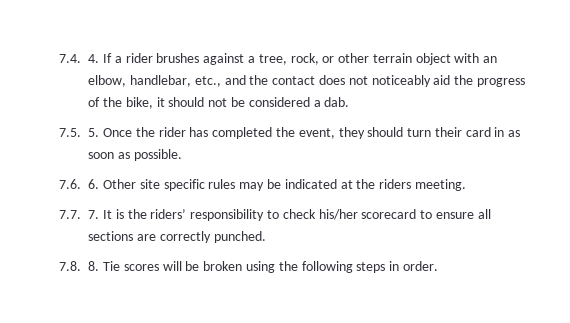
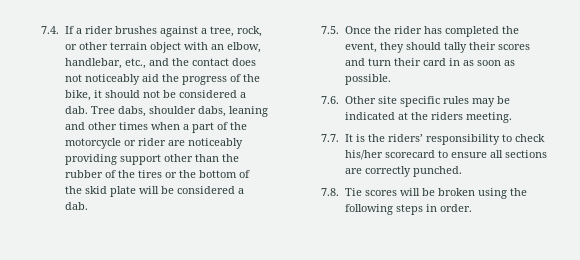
- 7.4. 4. If a rider brushes against a tree, rock, or other terrain object with an elbow, handlebar, etc., and the contact does not noticeably aid the progress of the bike, it should not be considered a dab.
+ 7.4. If a rider brushes against a tree, rock, or other terrain object with an elbow, handlebar, etc., and the contact does not noticeably aid the progress of the bike, it should not be considered a dab. Tree dabs, shoulder dabs, leaning and other times when a part of the motorcycle or rider are noticeably providing support other than the rubber of the tires or the bottom of the skid plate will be considered a dab.
- 7.5. 5. Once the rider has completed the event, they should turn their card in as soon as possible.
+ 7.5. Once the rider has completed the event, they should tally their scores and turn their card in as soon as possible.
- 7.6. 6. Other site specific rules may be indicated at the riders meeting.
+ 7.6. Other site specific rules may be indicated at the riders meeting.
- 7.7. 7. It is the riders’ responsibility to check his/her scorecard to ensure all sections are correctly punched.
+ 7.7. It is the riders’ responsibility to check his/her scorecard to ensure all sections are correctly punched.
- 7.8. 8. Tie scores will be broken using the following steps in order.
+ 7.8. Tie scores will be broken using the following steps in order.

